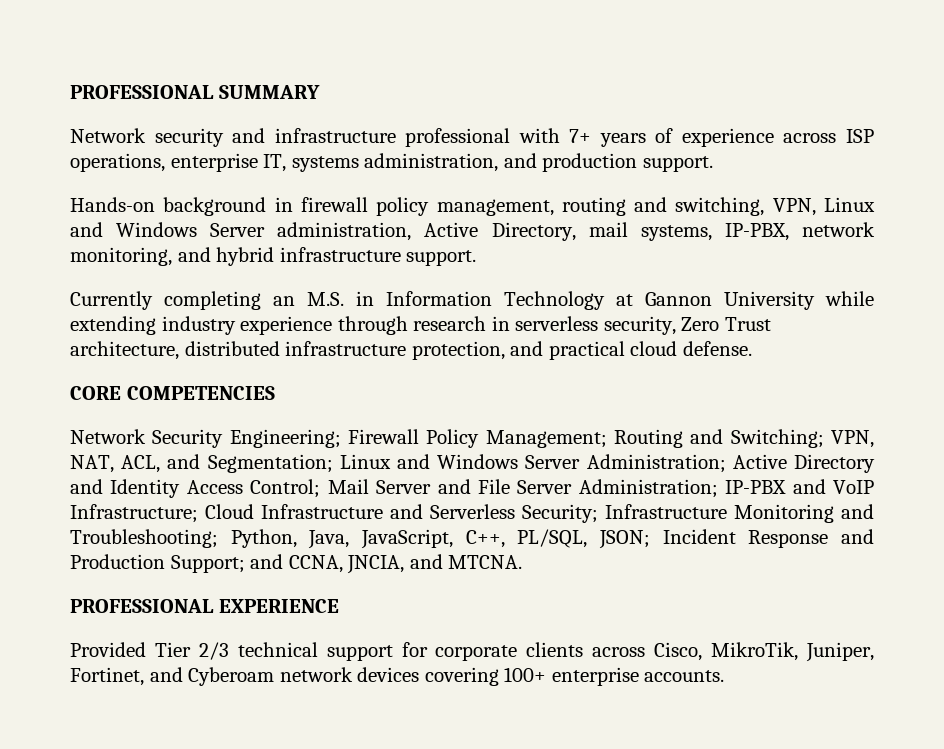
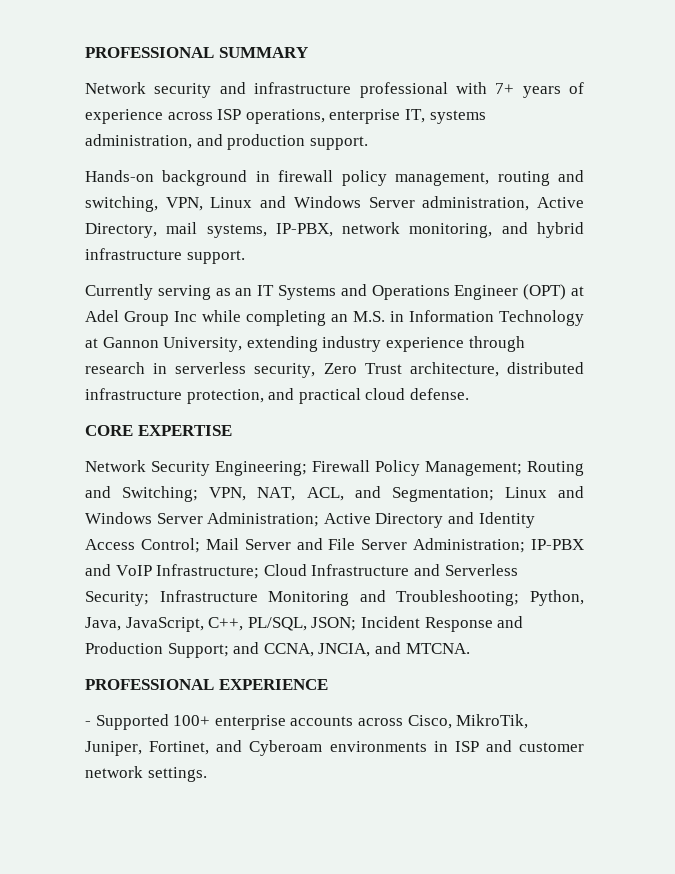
- Currently completing an M.S. in Information Technology at Gannon University while extending industry experience through research in serverless security, Zero Trust architecture, distributed infrastructure protection, and practical cloud defense.
+ Currently serving as an IT Systems and Operations Engineer (OPT) at Adel Group Inc while completing an M.S. in Information Technology at Gannon University, extending industry experience through research in serverless security, Zero Trust architecture, distributed infrastructure protection, and practical cloud defense.
- CORE COMPETENCIES
+ CORE EXPERTISE
- Provided Tier 2/3 technical support for corporate clients across Cisco, MikroTik, Juniper, Fortinet, and Cyberoam network devices covering 100+ enterprise accounts.
+ - Supported 100+ enterprise accounts across Cisco, MikroTik, Juniper, Fortinet, and Cyberoam environments in ISP and customer network settings.

